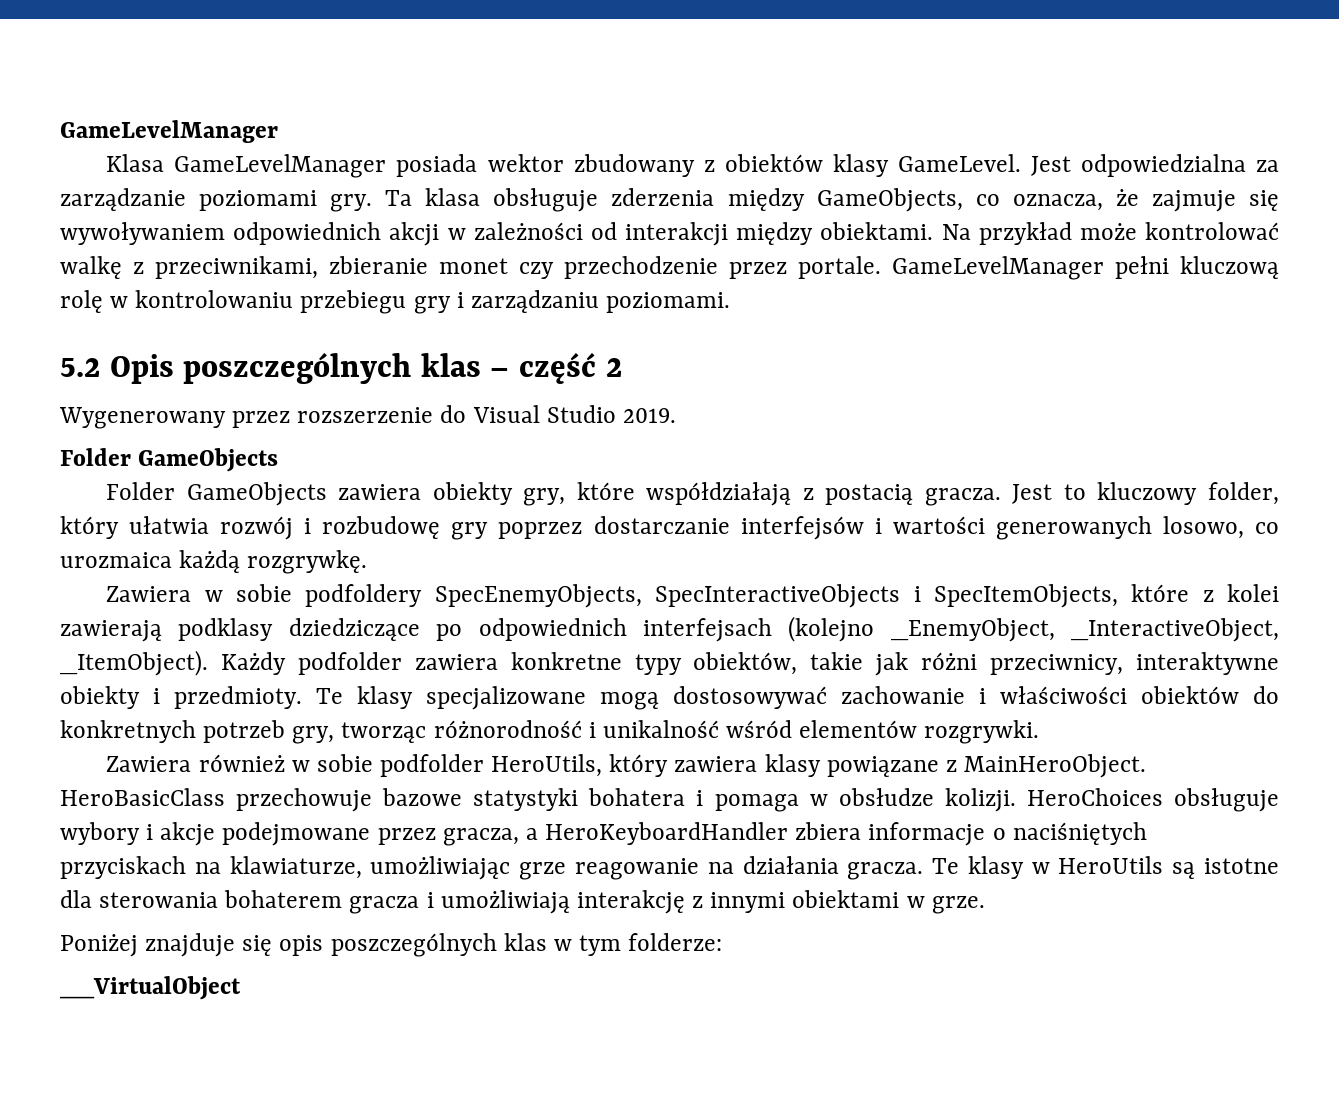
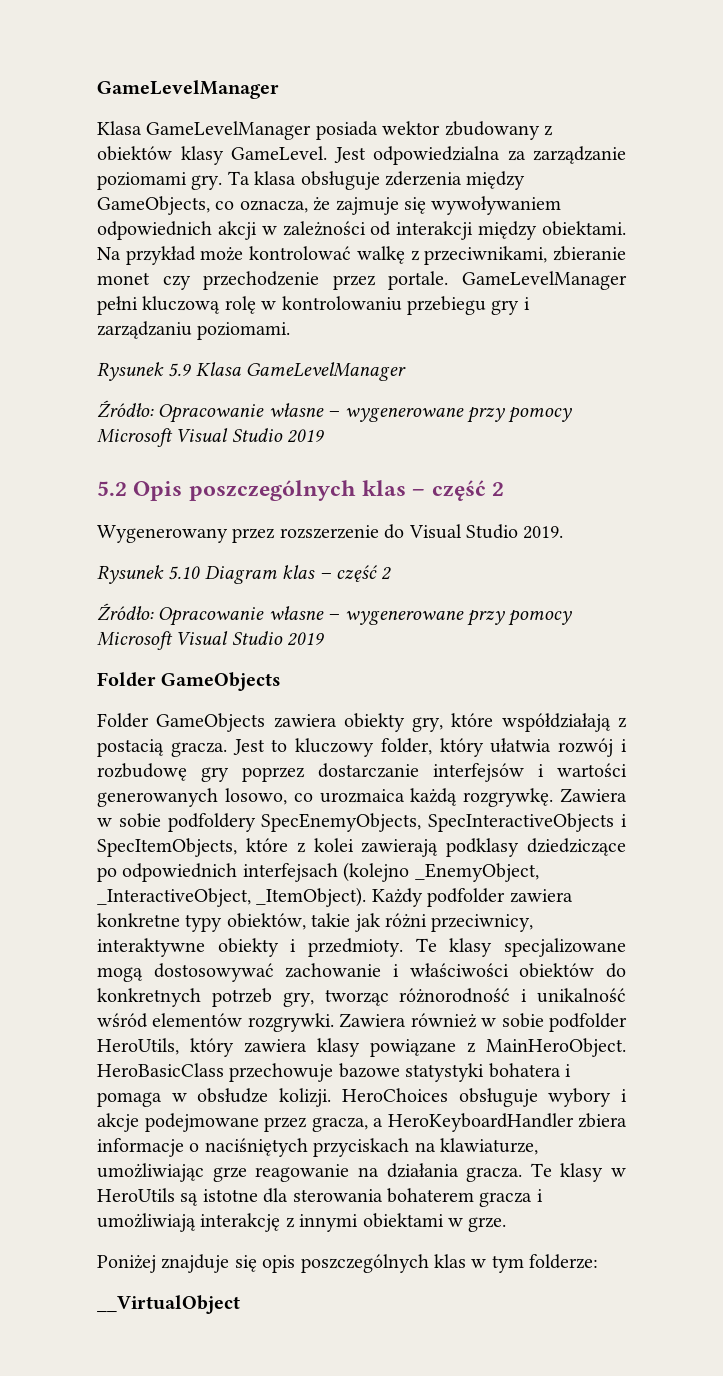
+ Rysunek 5.9 Klasa GameLevelManager
+ Źródło: Opracowanie własne – wygenerowane przy pomocy Microsoft Visual Studio 2019
+ Rysunek 5.10 Diagram klas – część 2
+ Źródło: Opracowanie własne – wygenerowane przy pomocy Microsoft Visual Studio 2019
- Jest to kluczowy folder, który ułatwia rozwój i rozbudowę gry poprzez dostarczanie interfejsów i wartości generowanych losowo, co urozmaica każdą rozgrywkę.
- Zawiera w sobie podfoldery SpecEnemyObjects, SpecInteractiveObjects i SpecItemObjects, które z kolei zawierają podklasy dziedziczące po odpowiednich interfejsach (kolejno _EnemyObject, _InteractiveObject, _ItemObject).
+ Jest to kluczowy folder, który ułatwia rozwój i rozbudowę gry poprzez dostarczanie interfejsów i wartości generowanych losowo, co urozmaica każdą rozgrywkę. Zawiera w sobie podfoldery SpecEnemyObjects, SpecInteractiveObjects i SpecItemObjects, które z kolei zawierają podklasy dziedziczące po odpowiednich interfejsach (kolejno _EnemyObject, _InteractiveObject, _ItemObject).
- Te klasy specjalizowane mogą dostosowywać zachowanie i właściwości obiektów do konkretnych potrzeb gry, tworząc różnorodność i unikalność wśród elementów rozgrywki.
- Zawiera również w sobie podfolder HeroUtils, który zawiera klasy powiązane z MainHeroObject.
+ Te klasy specjalizowane mogą dostosowywać zachowanie i właściwości obiektów do konkretnych potrzeb gry, tworząc różnorodność i unikalność wśród elementów rozgrywki. Zawiera również w sobie podfolder HeroUtils, który zawiera klasy powiązane z MainHeroObject.

